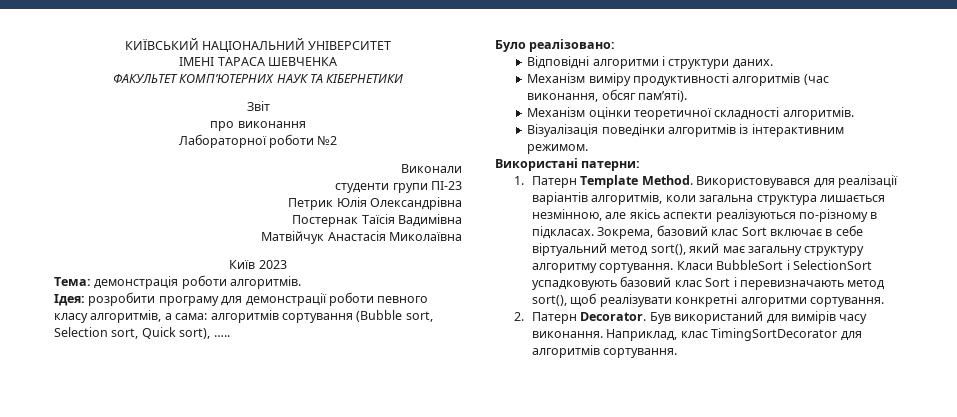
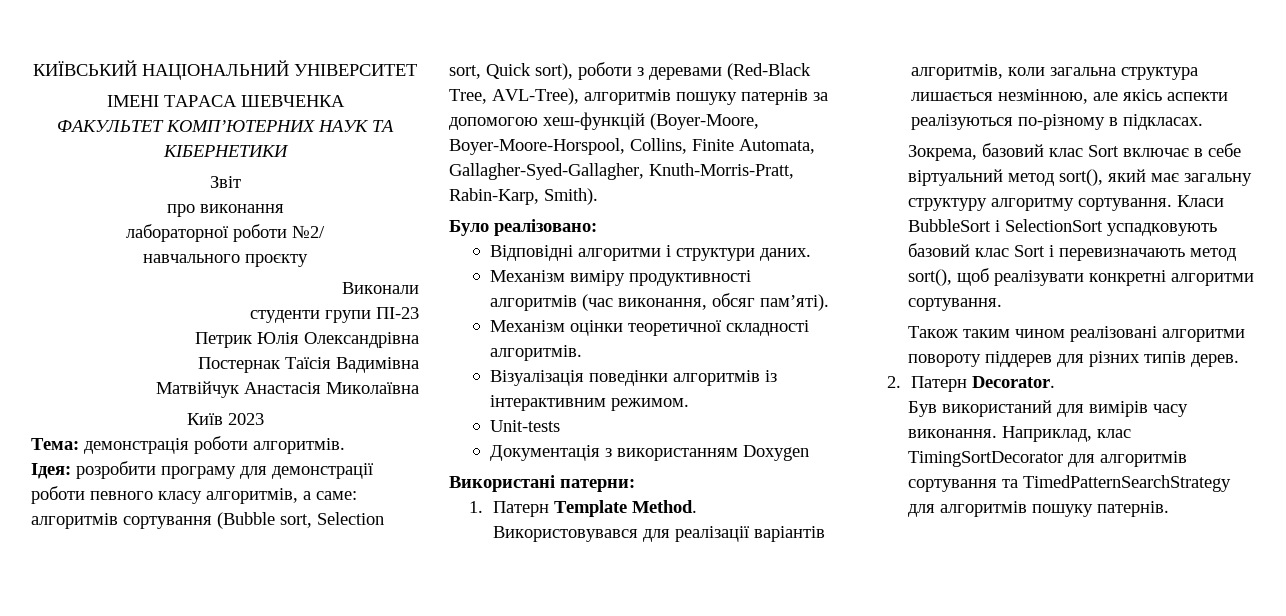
- Лабораторної роботи №2
+ лабораторної роботи №2/
+ навчального проєкту
- Ідея: розробити програму для демонстрації роботи певного класу алгоритмів, а сама: алгоритмів сортування (Bubble sort, Selection sort, Quick sort), …..
+ Ідея: розробити програму для демонстрації роботи певного класу алгоритмів, а саме: алгоритмів сортування (Bubble sort, Selection sort, Quick sort), роботи з деревами (Red-Black Tree, AVL-Tree), алгоритмів пошуку патернів за допомогою хеш-функцій (Boyer-Moore, Boyer-Moore-Horspool, Collins, Finite Automata, Gallagher-Syed-Gallagher, Knuth-Morris-Pratt, Rabin-Karp, Smith).
+ Unit-tests
+ Документація з використанням Doxygen
- Використовувався для реалізації варіантів алгоритмів, коли загальна структура лишається незмінною, але якісь аспекти реалізуються по-різному в підкласах. Зокрема, базовий клас Sort включає в себе віртуальний метод sort(), який має загальну структуру алгоритму сортування.
+ Використовувався для реалізації варіантів алгоритмів, коли загальна структура лишається незмінною, але якісь аспекти реалізуються по-різному в підкласах.
+ Зокрема, базовий клас Sort включає в себе віртуальний метод sort(), який має загальну структуру алгоритму сортування.
+ Також таким чином реалізовані алгоритми повороту піддерев для різних типів дерев.
- 2. Патерн Decorator. Був використаний для вимірів часу виконання.
+ 2. Патерн Decorator.
+ Був використаний для вимірів часу виконання.
- Наприклад, клас TimingSortDecorator для алгоритмів сортування.
+ Наприклад, клас TimingSortDecorator для алгоритмів сортування та TimedPatternSearchStrategy для алгоритмів пошуку патернів.

